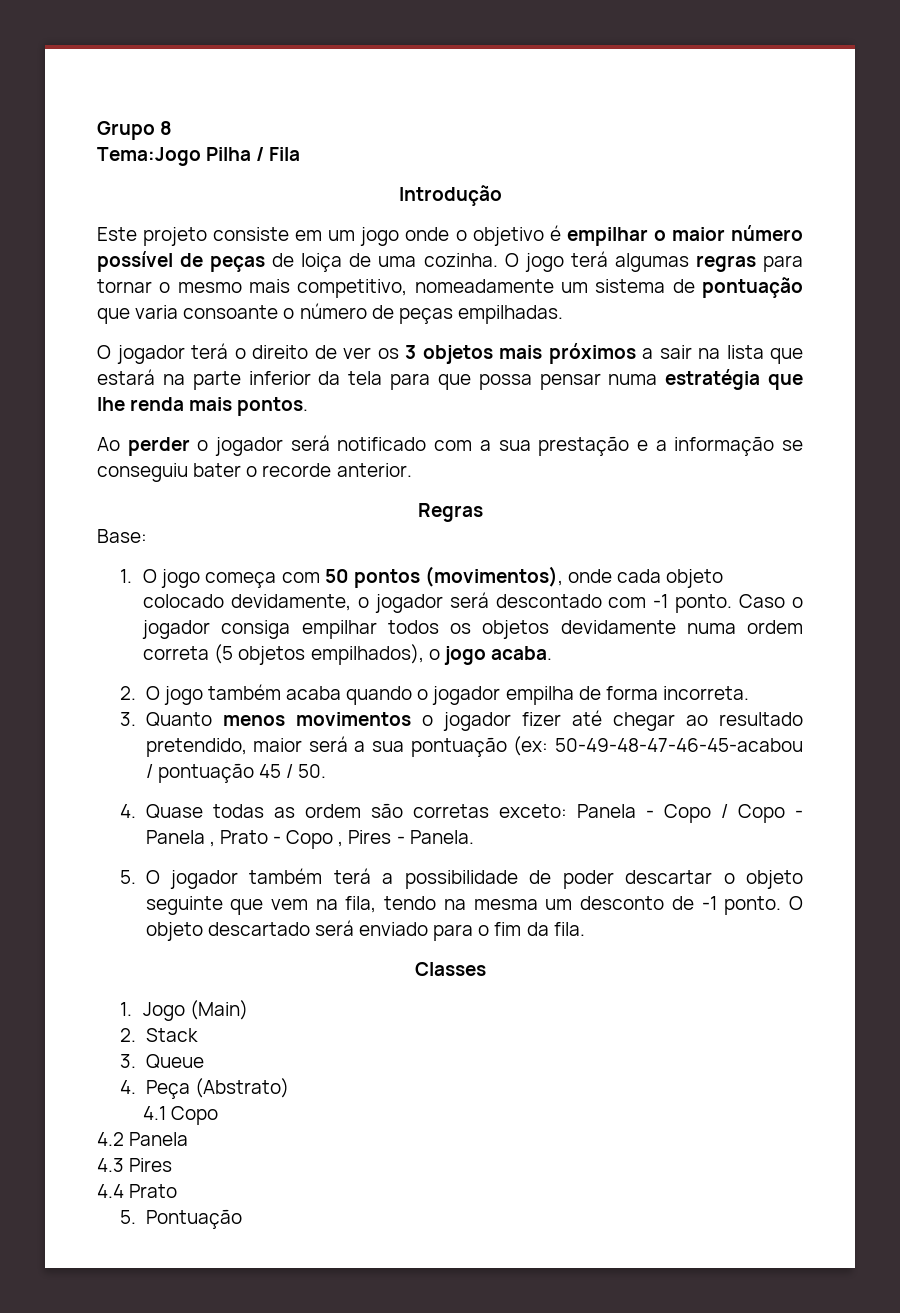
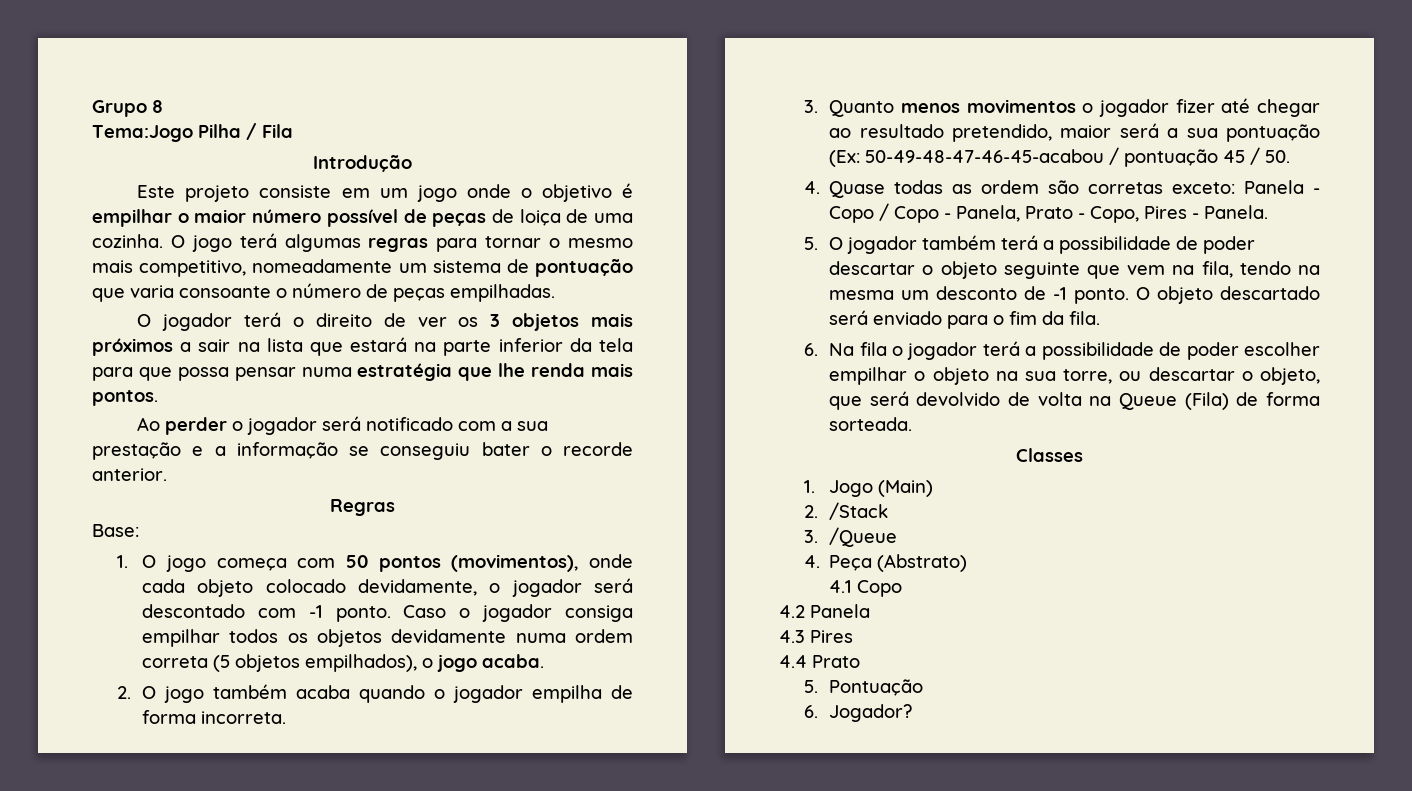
- 3. Quanto menos movimentos o jogador fizer até chegar ao resultado pretendido, maior será a sua pontuação (ex: 50-49-48-47-46-45-acabou / pontuação 45 / 50.
+ 3. Quanto menos movimentos o jogador fizer até chegar ao resultado pretendido, maior será a sua pontuação (Ex: 50-49-48-47-46-45-acabou / pontuação 45 / 50.
- 4. Quase todas as ordem são corretas exceto: Panela - Copo / Copo - Panela , Prato - Copo , Pires - Panela.
+ 4. Quase todas as ordem são corretas exceto: Panela - Copo / Copo - Panela, Prato - Copo, Pires - Panela.
+ 6. Na fila o jogador terá a possibilidade de poder escolher empilhar o objeto na sua torre, ou descartar o objeto, que será devolvido de volta na Queue (Fila) de forma sorteada.
- 2. Stack
- 3. Queue
+ 2. /Stack
+ 3. /Queue
+ 6. Jogador?

